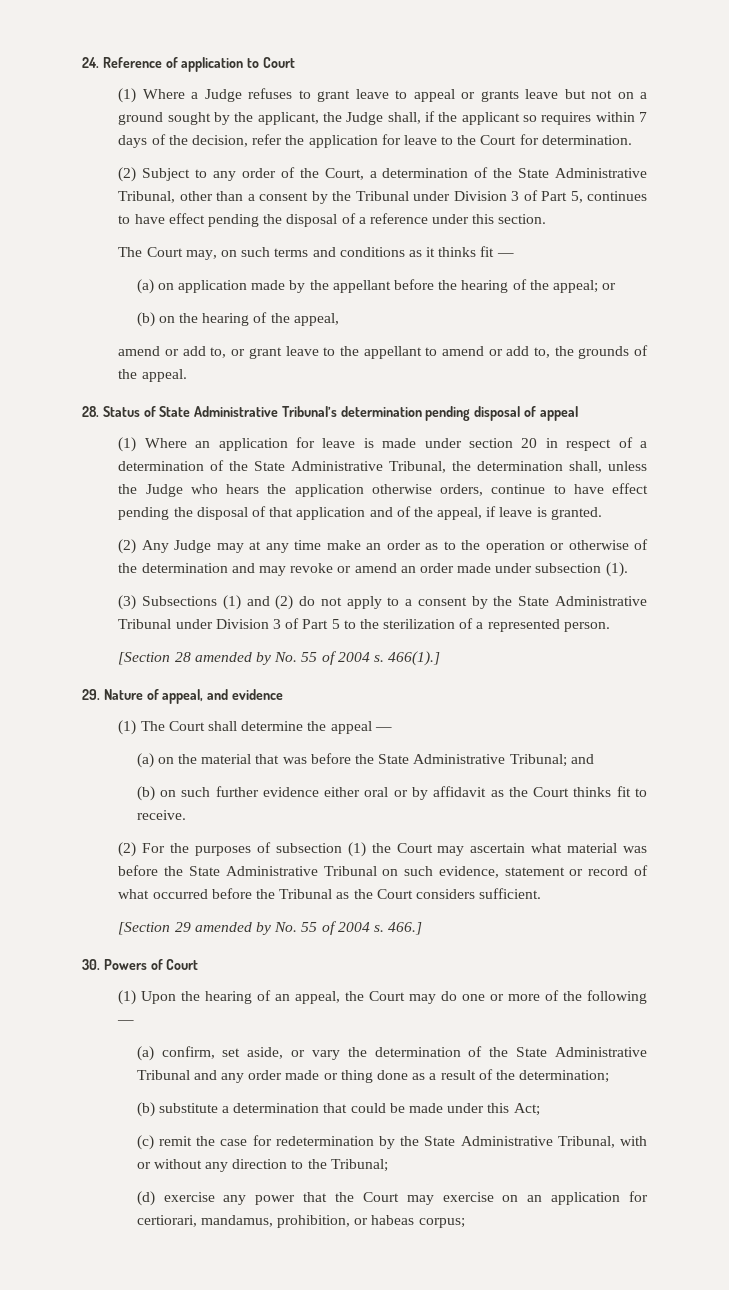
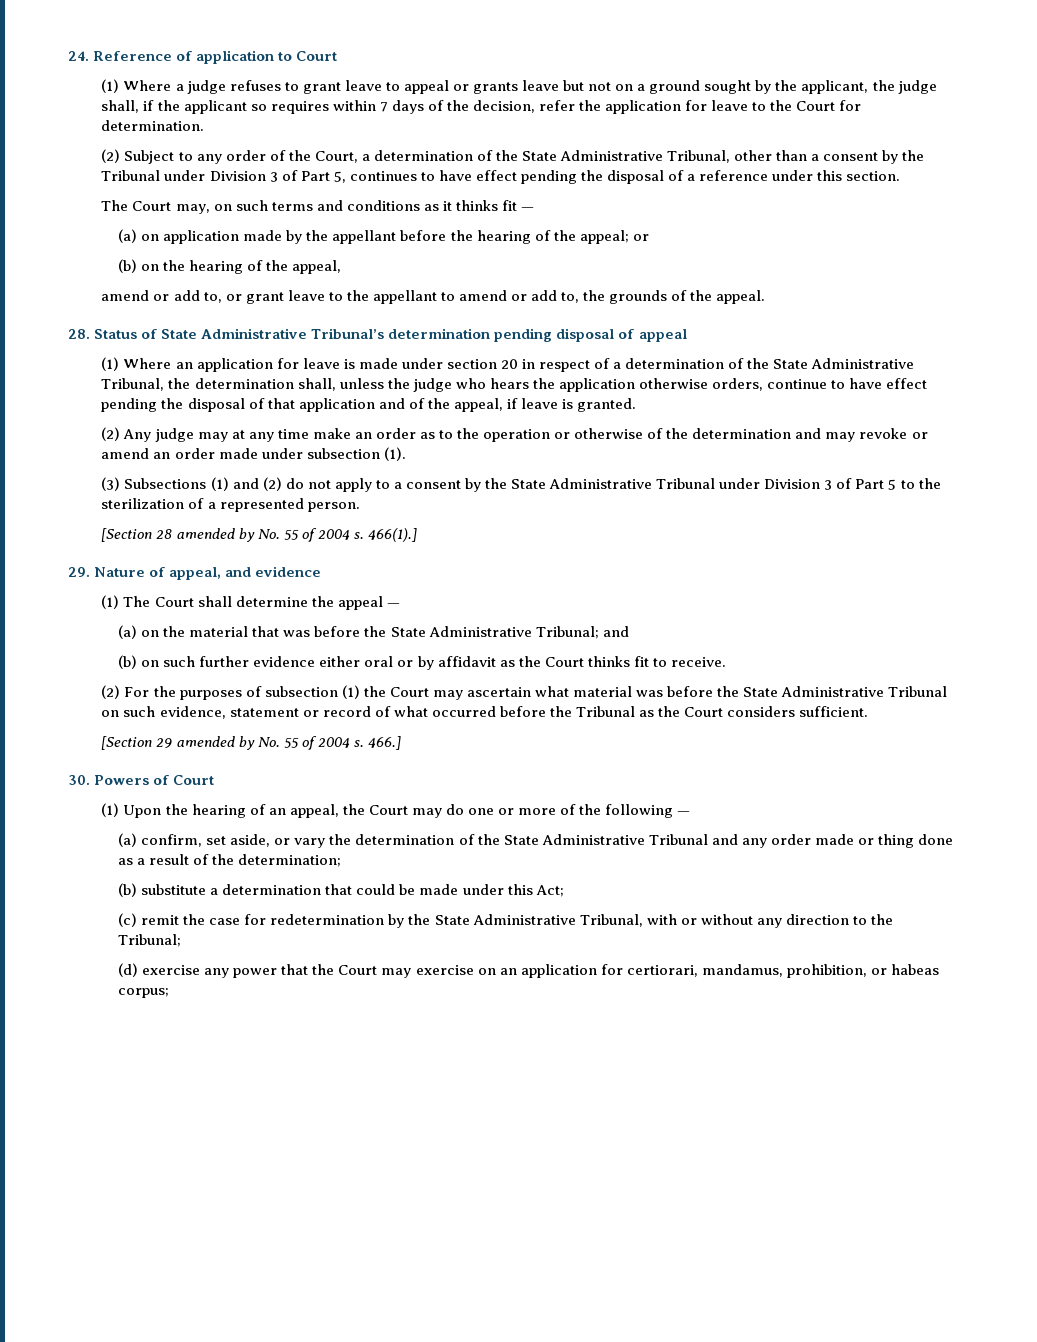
- (1) Where a Judge refuses to grant leave to appeal or grants leave but not on a ground sought by the applicant, the Judge shall, if the applicant so requires within 7 days of the decision, refer the application for leave to the Court for determination.
+ (1) Where a judge refuses to grant leave to appeal or grants leave but not on a ground sought by the applicant, the judge shall, if the applicant so requires within 7 days of the decision, refer the application for leave to the Court for determination.
- (1) Where an application for leave is made under section 20 in respect of a determination of the State Administrative Tribunal, the determination shall, unless the Judge who hears the application otherwise orders, continue to have effect pending the disposal of that application and of the appeal, if leave is granted.
+ (1) Where an application for leave is made under section 20 in respect of a determination of the State Administrative Tribunal, the determination shall, unless the judge who hears the application otherwise orders, continue to have effect pending the disposal of that application and of the appeal, if leave is granted.
- (2) Any Judge may at any time make an order as to the operation or otherwise of the determination and may revoke or amend an order made under subsection (1).
+ (2) Any judge may at any time make an order as to the operation or otherwise of the determination and may revoke or amend an order made under subsection (1).

